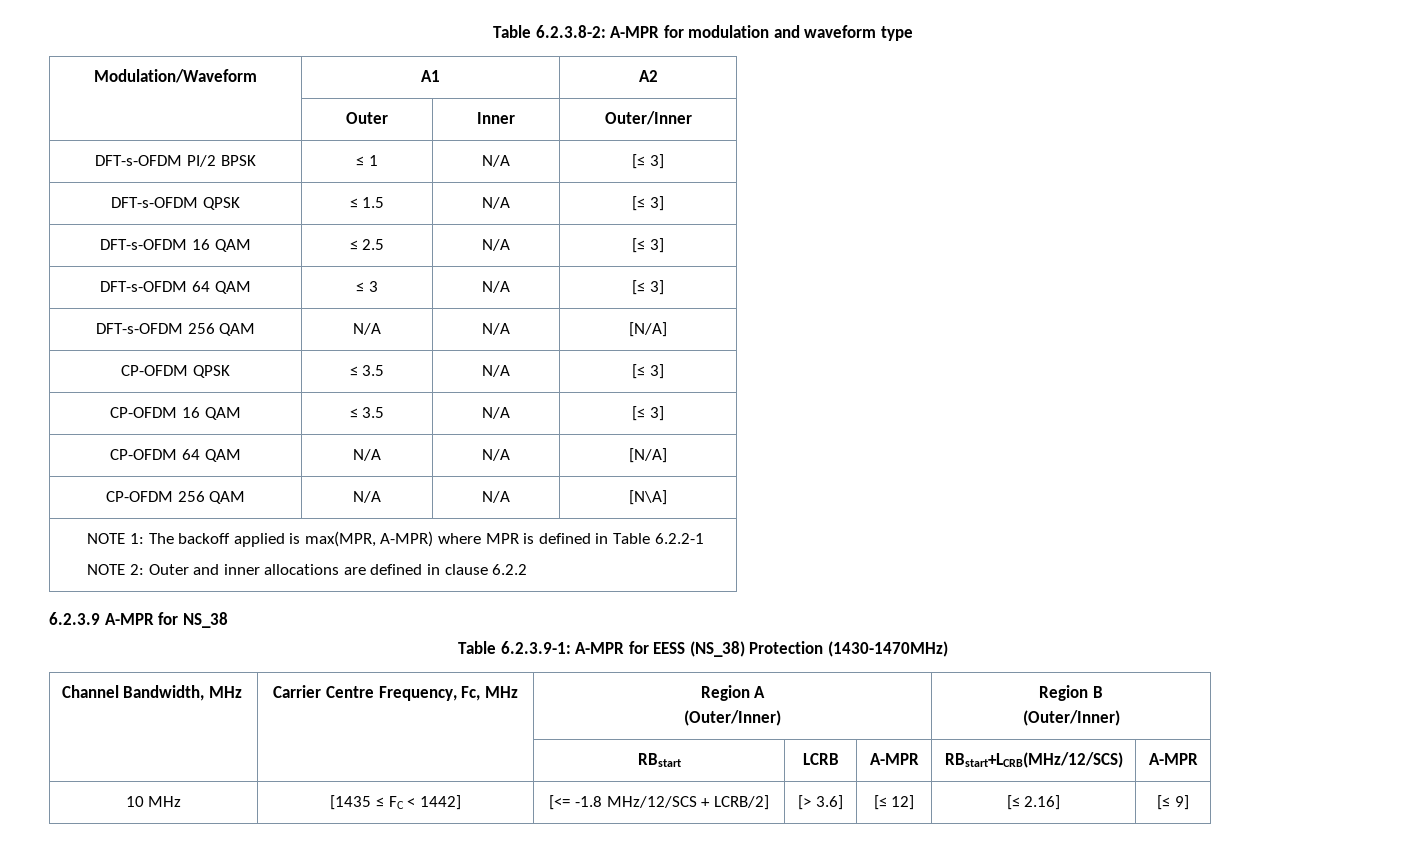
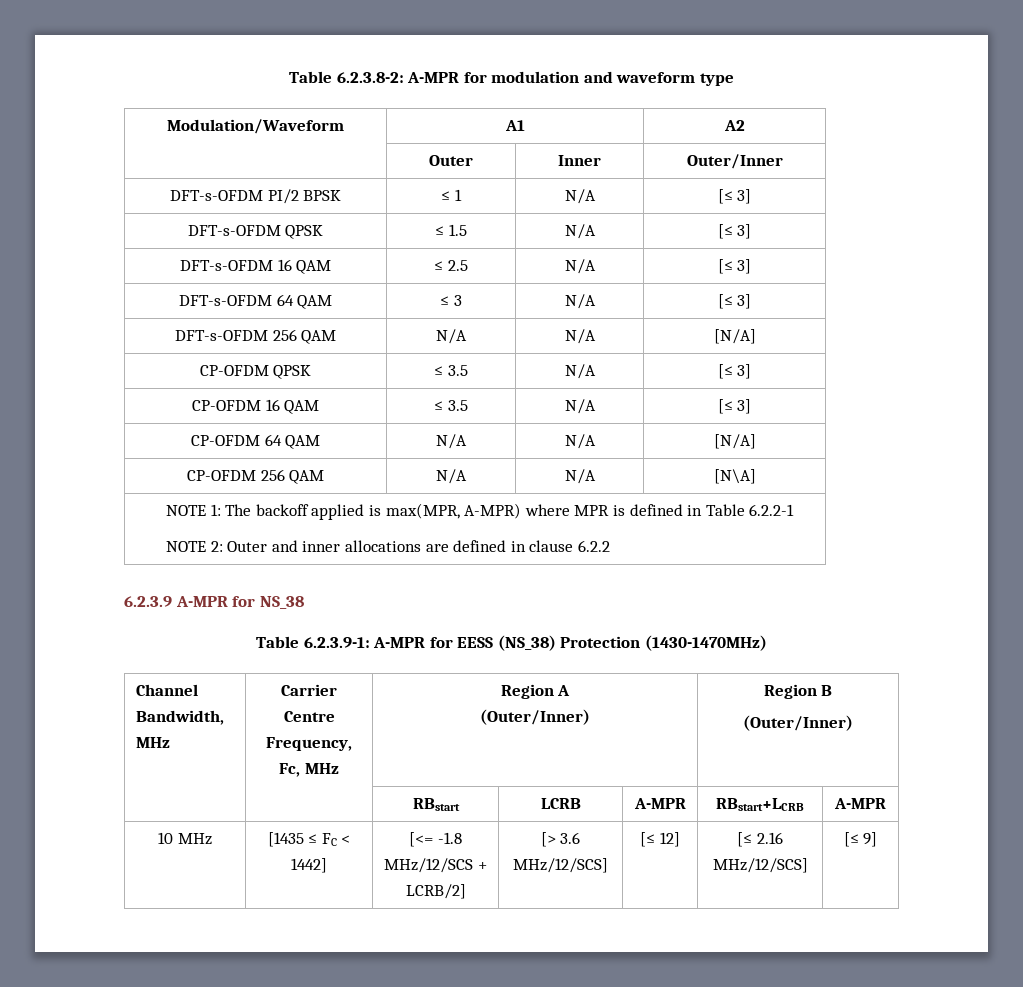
- | | RBstart | LCRB | A-MPR | RBstart+LCRB(MHz/12/SCS) | A-MPR
+ | | RBstart | LCRB | A-MPR | RBstart+LCRB | A-MPR
- 10 MHz | [1435 ≤ FC < 1442] | [<= -1.8 MHz/12/SCS + LCRB/2] | [> 3.6] | [≤ 12] | [≤ 2.16] | [≤ 9]
+ 10 MHz | [1435 ≤ FC < 1442] | [<= -1.8 MHz/12/SCS + LCRB/2] | [> 3.6 MHz/12/SCS] | [≤ 12] | [≤ 2.16 MHz/12/SCS] | [≤ 9]

